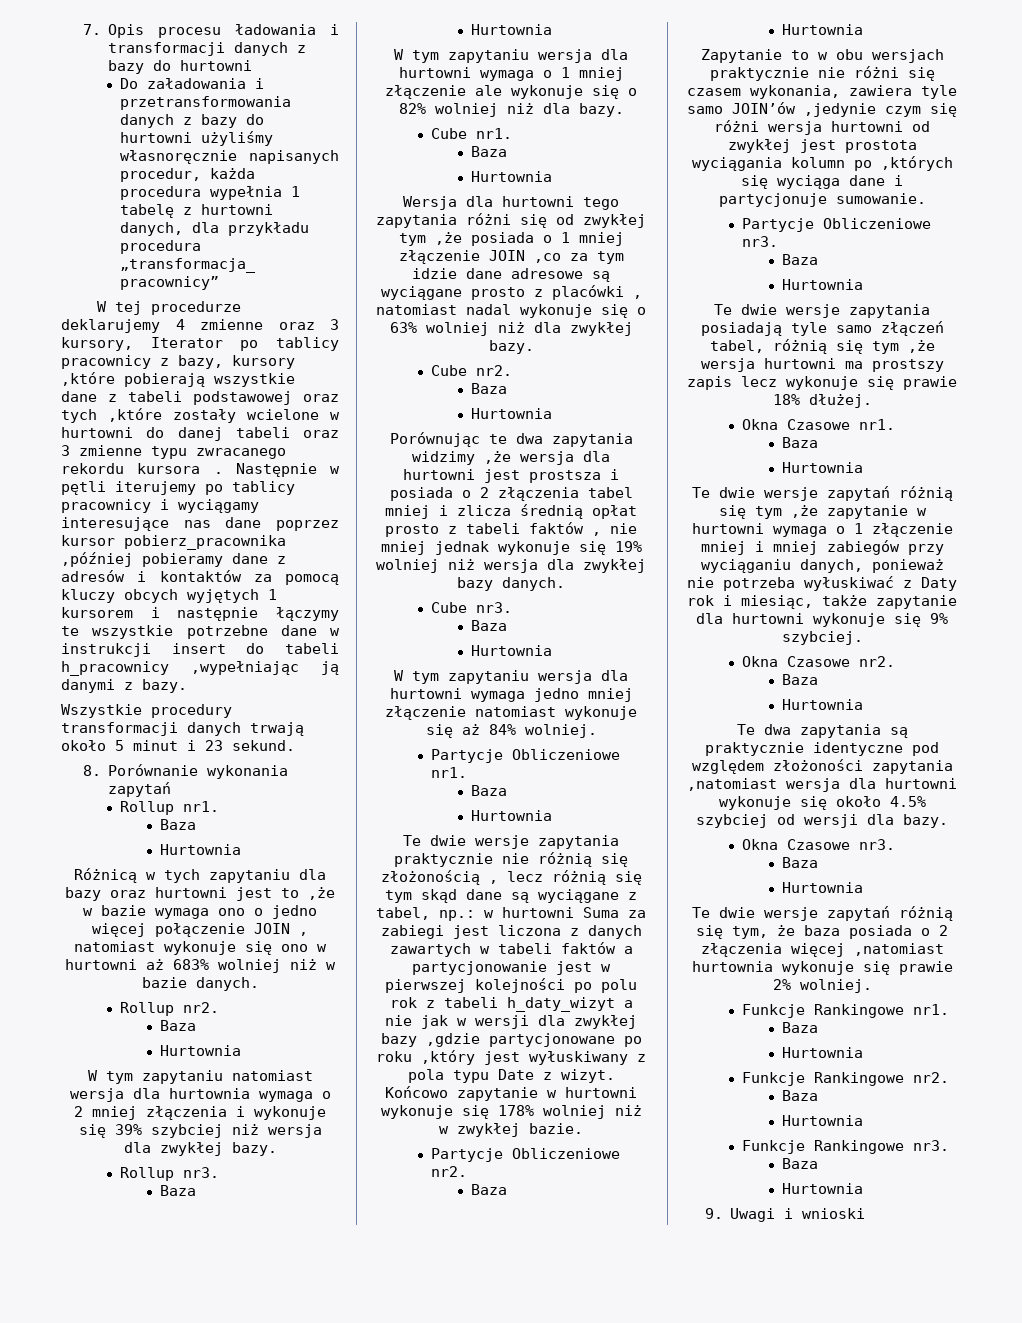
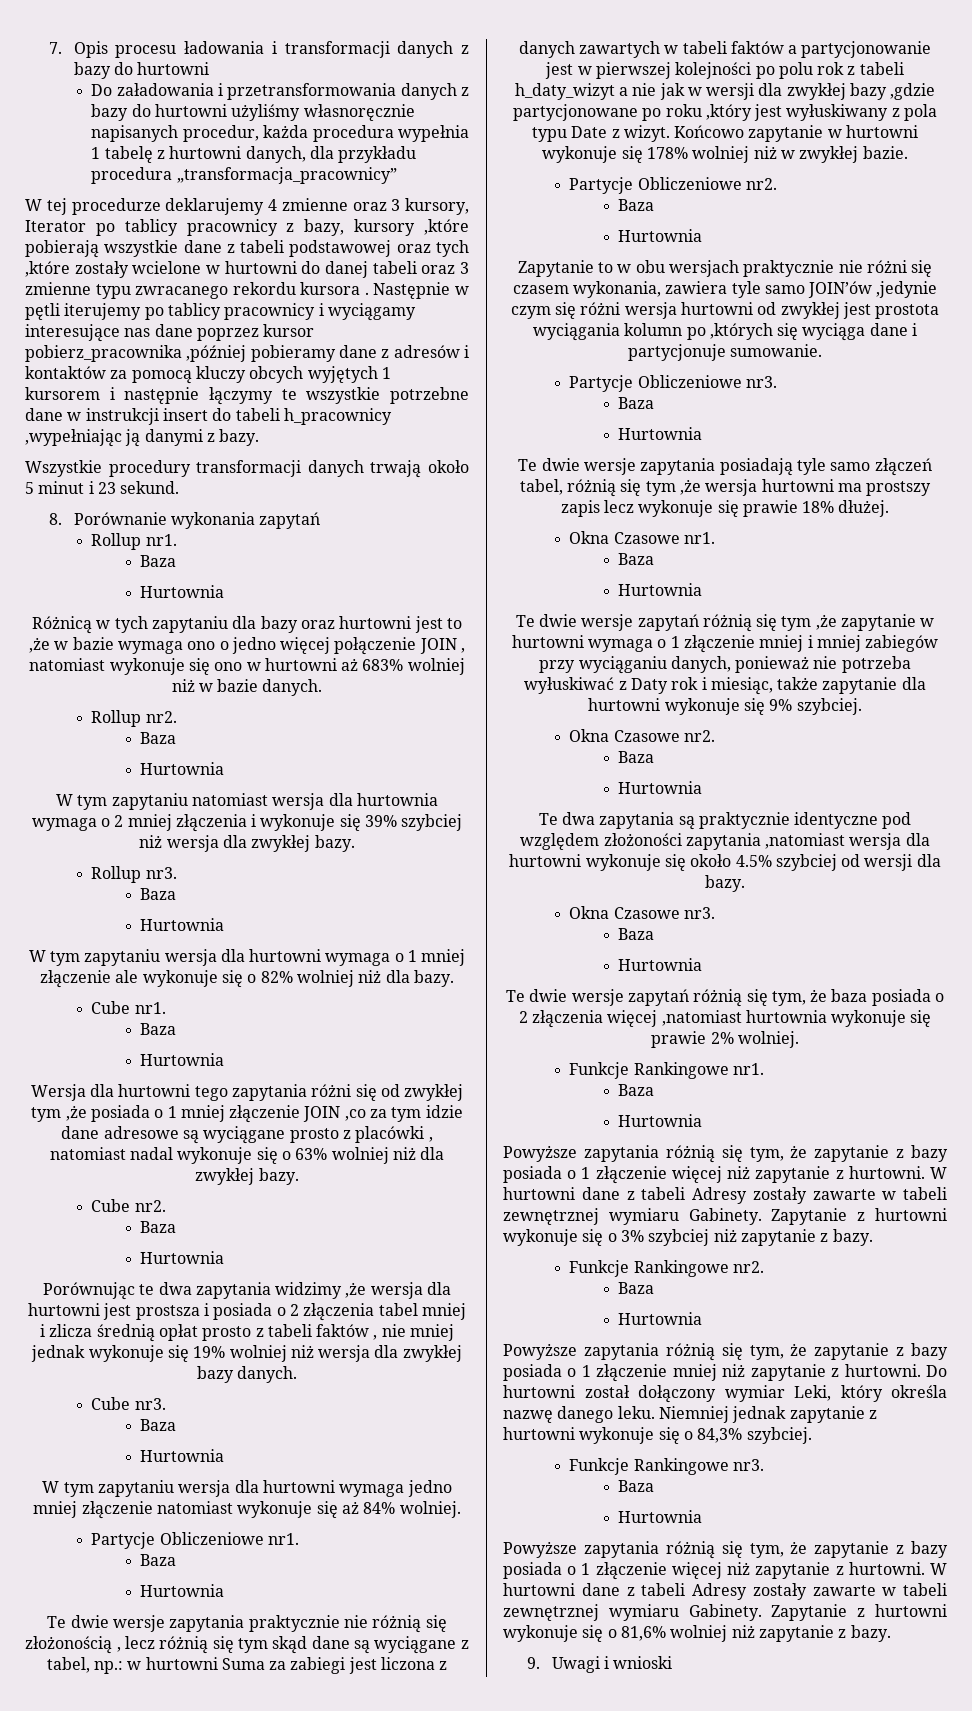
+ Powyższe zapytania różnią się tym, że zapytanie z bazy posiada o 1 złączenie więcej niż zapytanie z hurtowni. W hurtowni dane z tabeli Adresy zostały zawarte w tabeli zewnętrznej wymiaru Gabinety. Zapytanie z hurtowni wykonuje się o 3% szybciej niż zapytanie z bazy.
+ Powyższe zapytania różnią się tym, że zapytanie z bazy posiada o 1 złączenie mniej niż zapytanie z hurtowni. Do hurtowni został dołączony wymiar Leki, który określa nazwę danego leku. Niemniej jednak zapytanie z hurtowni wykonuje się o 84,3% szybciej.
+ Powyższe zapytania różnią się tym, że zapytanie z bazy posiada o 1 złączenie więcej niż zapytanie z hurtowni. W hurtowni dane z tabeli Adresy zostały zawarte w tabeli zewnętrznej wymiaru Gabinety. Zapytanie z hurtowni wykonuje się o 81,6% wolniej niż zapytanie z bazy.

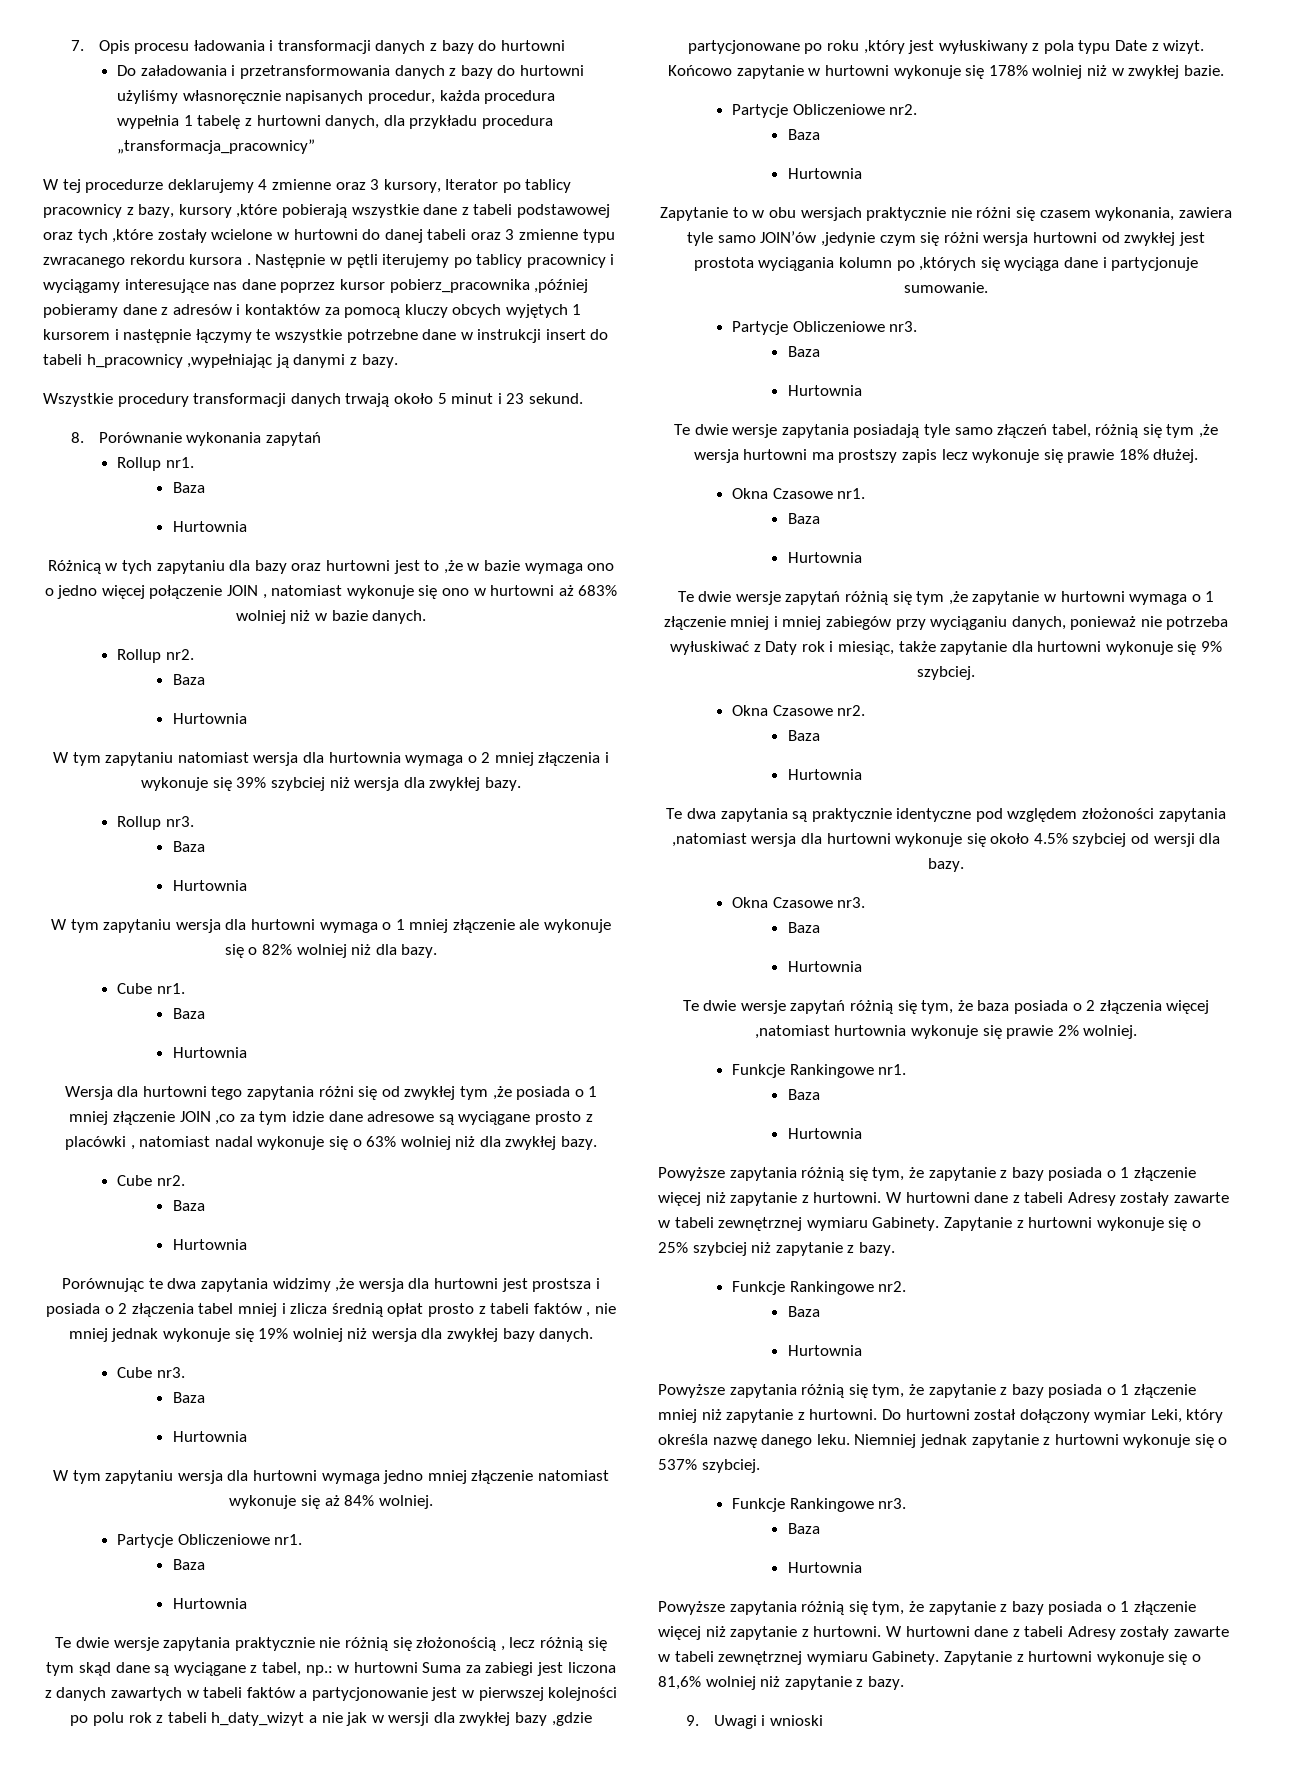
- Zapytanie z hurtowni wykonuje się o 3% szybciej niż zapytanie z bazy.
+ Zapytanie z hurtowni wykonuje się o 25% szybciej niż zapytanie z bazy.
- Niemniej jednak zapytanie z hurtowni wykonuje się o 84,3% szybciej.
+ Niemniej jednak zapytanie z hurtowni wykonuje się o 537% szybciej.

